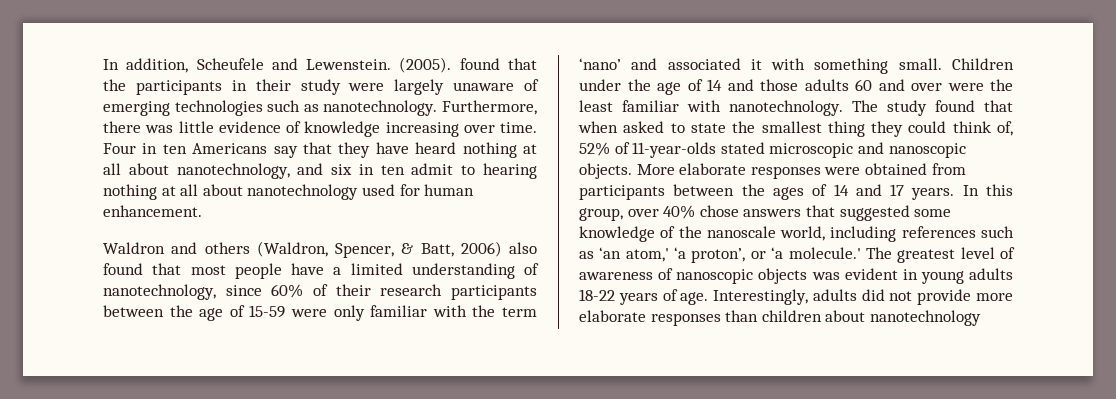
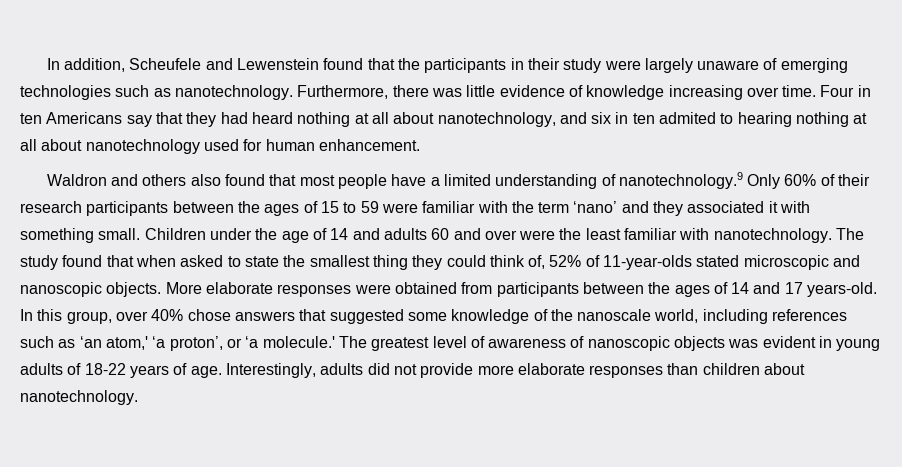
- In addition, Scheufele and Lewenstein. (2005). found that the participants in their study were largely unaware of emerging technologies such as nanotechnology.
+ In addition, Scheufele and Lewenstein found that the participants in their study were largely unaware of emerging technologies such as nanotechnology.
- Four in ten Americans say that they have heard nothing at all about nanotechnology, and six in ten admit to hearing nothing at all about nanotechnology used for human enhancement.
+ Four in ten Americans say that they had heard nothing at all about nanotechnology, and six in ten admited to hearing nothing at all about nanotechnology used for human enhancement.
- Waldron and others (Waldron, Spencer, & Batt, 2006) also found that most people have a limited understanding of nanotechnology, since 60% of their research participants between the age of 15-59 were only familiar with the term ‘nano’ and associated it with something small.
+ Waldron and others also found that most people have a limited understanding of nanotechnology.9 Only 60% of their research participants between the ages of 15 to 59 were familiar with the term ‘nano’ and they associated it with something small.
- Children under the age of 14 and those adults 60 and over were the least familiar with nanotechnology.
+ Children under the age of 14 and adults 60 and over were the least familiar with nanotechnology.
- More elaborate responses were obtained from participants between the ages of 14 and 17 years.
+ More elaborate responses were obtained from participants between the ages of 14 and 17 years-old.
- The greatest level of awareness of nanoscopic objects was evident in young adults 18-22 years of age.
+ The greatest level of awareness of nanoscopic objects was evident in young adults of 18-22 years of age.
- Interestingly, adults did not provide more elaborate responses than children about nanotechnology
+ Interestingly, adults did not provide more elaborate responses than children about nanotechnology.

